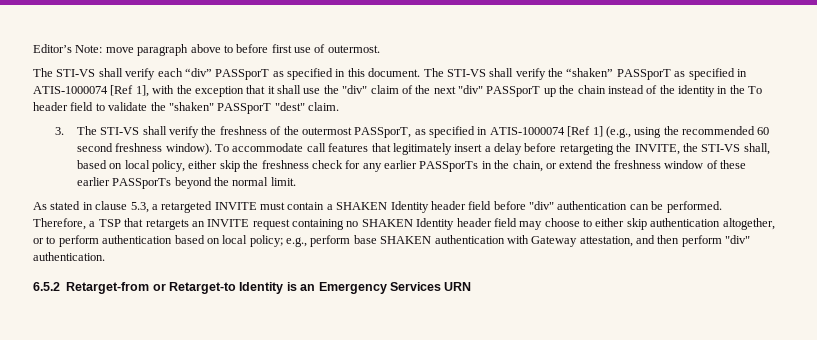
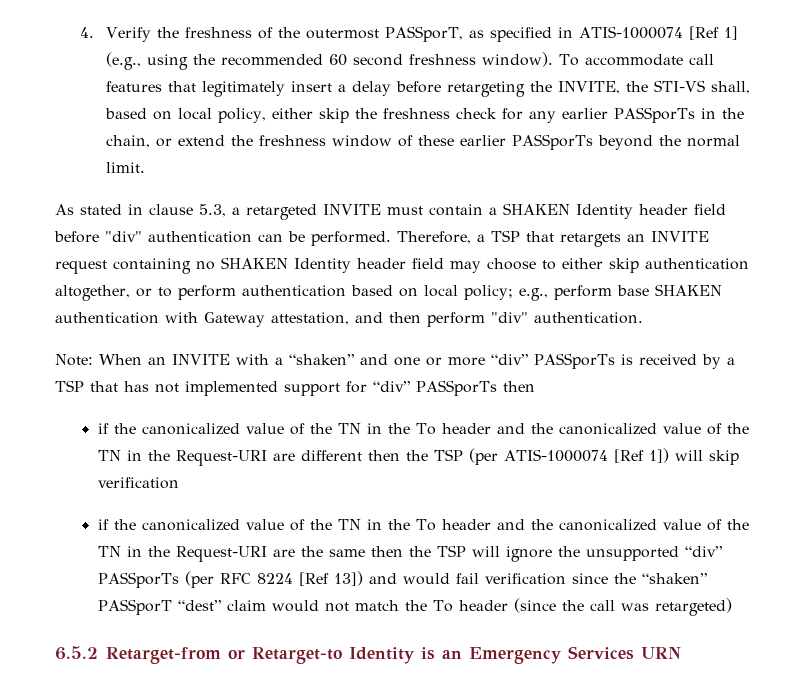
- Editor’s Note: move paragraph above to before first use of outermost.
- The STI-VS shall verify each “div” PASSporT as specified in this document. The STI-VS shall verify the “shaken” PASSporT as specified in ATIS-1000074 [Ref 1], with the exception that it shall use the "div" claim of the next "div" PASSporT up the chain instead of the identity in the To header field to validate the "shaken" PASSporT "dest" claim.
- 3. The STI-VS shall verify the freshness of the outermost PASSporT, as specified in ATIS-1000074 [Ref 1] (e.g., using the recommended 60 second freshness window).
+ 4. Verify the freshness of the outermost PASSporT, as specified in ATIS-1000074 [Ref 1] (e.g., using the recommended 60 second freshness window).
+ Note: When an INVITE with a “shaken” and one or more “div” PASSporTs is received by a TSP that has not implemented support for “div” PASSporTs then
+ if the canonicalized value of the TN in the To header and the canonicalized value of the TN in the Request-URI are different then the TSP (per ATIS-1000074 [Ref 1]) will skip verification
+ if the canonicalized value of the TN in the To header and the canonicalized value of the TN in the Request-URI are the same then the TSP will ignore the unsupported “div” PASSporTs (per RFC 8224 [Ref 13]) and would fail verification since the “shaken” PASSporT “dest” claim would not match the To header (since the call was retargeted)

